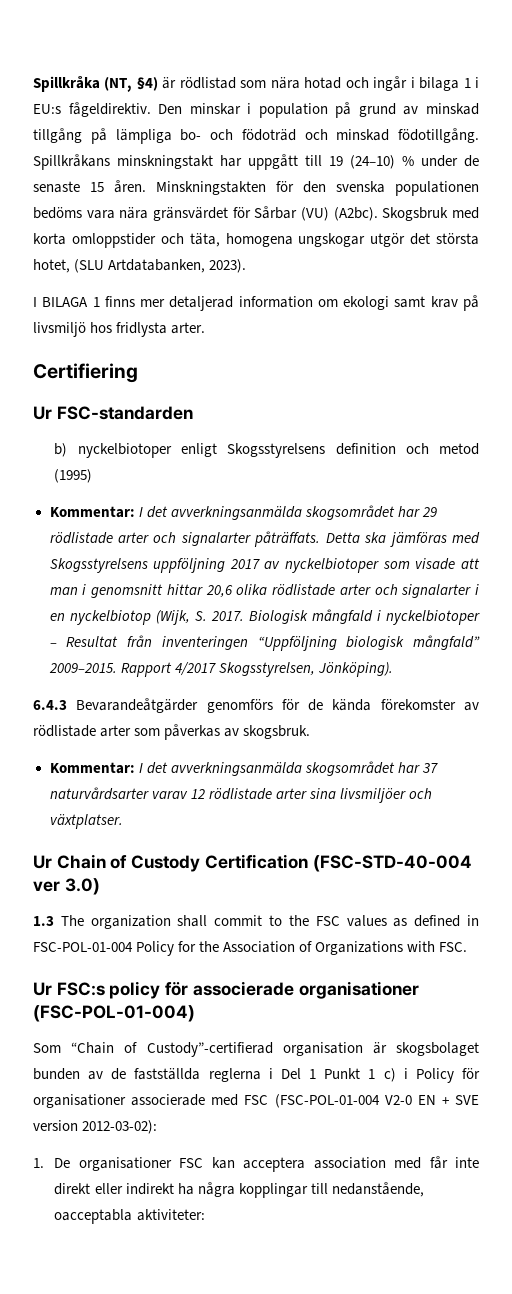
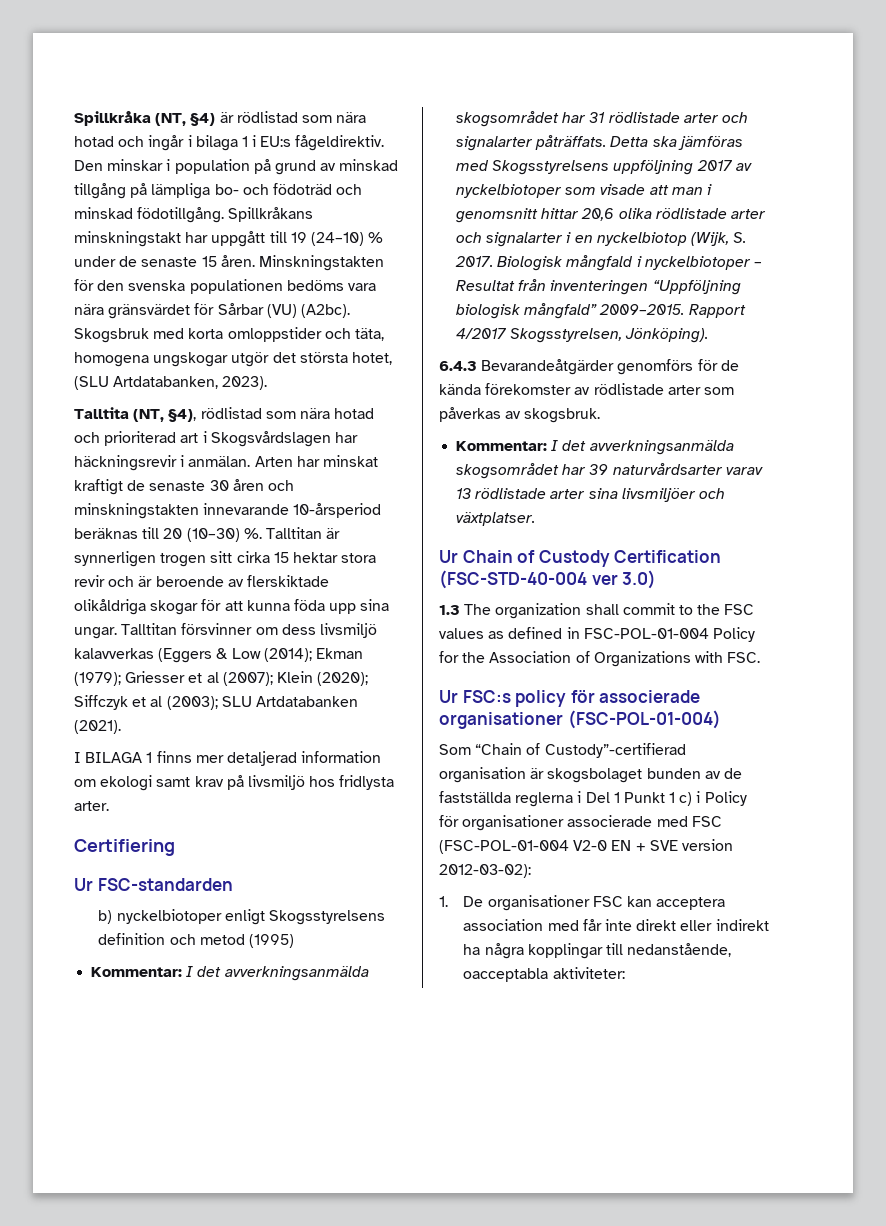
+ Talltita (NT, §4), rödlistad som nära hotad och prioriterad art i Skogsvårdslagen har häckningsrevir i anmälan. Arten har minskat kraftigt de senaste 30 åren och minskningstakten innevarande 10-årsperiod beräknas till 20 (10–30) %. Talltitan är synnerligen trogen sitt cirka 15 hektar stora revir och är beroende av flerskiktade olikåldriga skogar för att kunna föda upp sina ungar. Talltitan försvinner om dess livsmiljö kalavverkas (Eggers & Low (2014); Ekman (1979); Griesser et al (2007); Klein (2020); Siffczyk et al (2003); SLU Artdatabanken (2021).
- Kommentar: I det avverkningsanmälda skogsområdet har 29 rödlistade arter och signalarter påträffats.
+ Kommentar: I det avverkningsanmälda skogsområdet har 31 rödlistade arter och signalarter påträffats.
- Kommentar: I det avverkningsanmälda skogsområdet har 37 naturvårdsarter varav 12 rödlistade arter sina livsmiljöer och växtplatser.
+ Kommentar: I det avverkningsanmälda skogsområdet har 39 naturvårdsarter varav 13 rödlistade arter sina livsmiljöer och växtplatser.

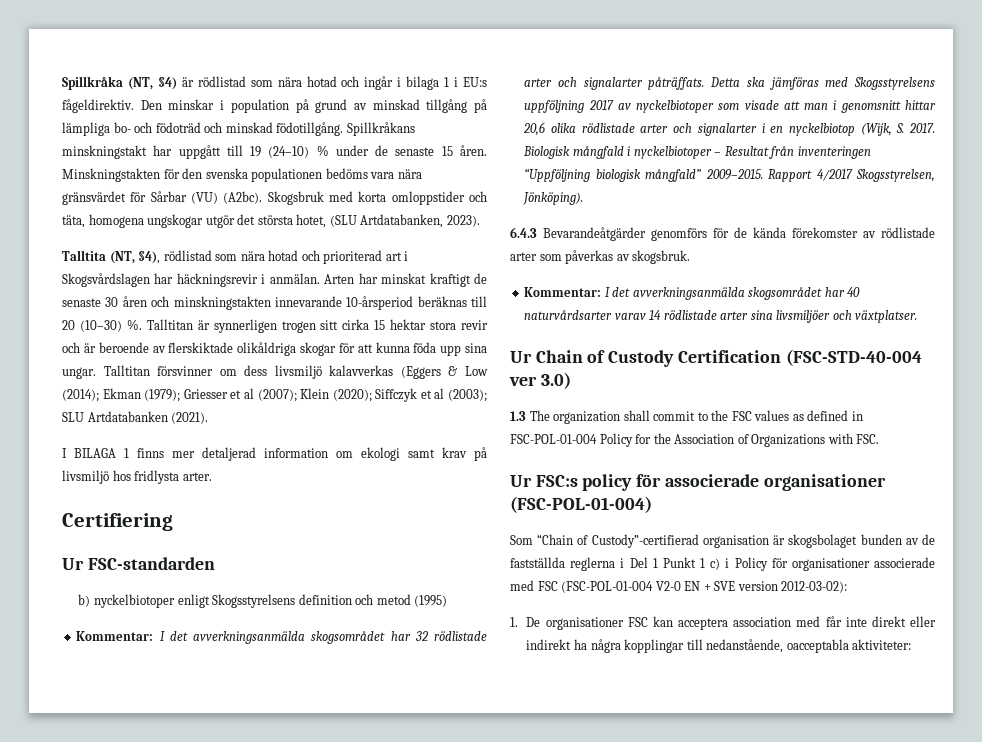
- Kommentar: I det avverkningsanmälda skogsområdet har 31 rödlistade arter och signalarter påträffats.
+ Kommentar: I det avverkningsanmälda skogsområdet har 32 rödlistade arter och signalarter påträffats.
- Kommentar: I det avverkningsanmälda skogsområdet har 39 naturvårdsarter varav 13 rödlistade arter sina livsmiljöer och växtplatser.
+ Kommentar: I det avverkningsanmälda skogsområdet har 40 naturvårdsarter varav 14 rödlistade arter sina livsmiljöer och växtplatser.

